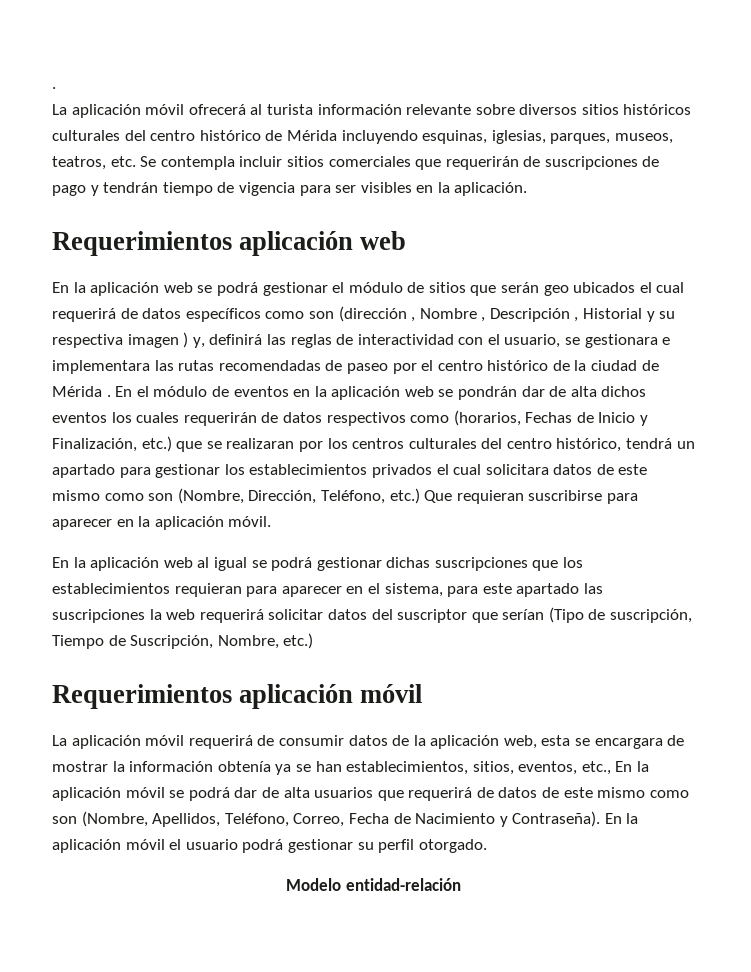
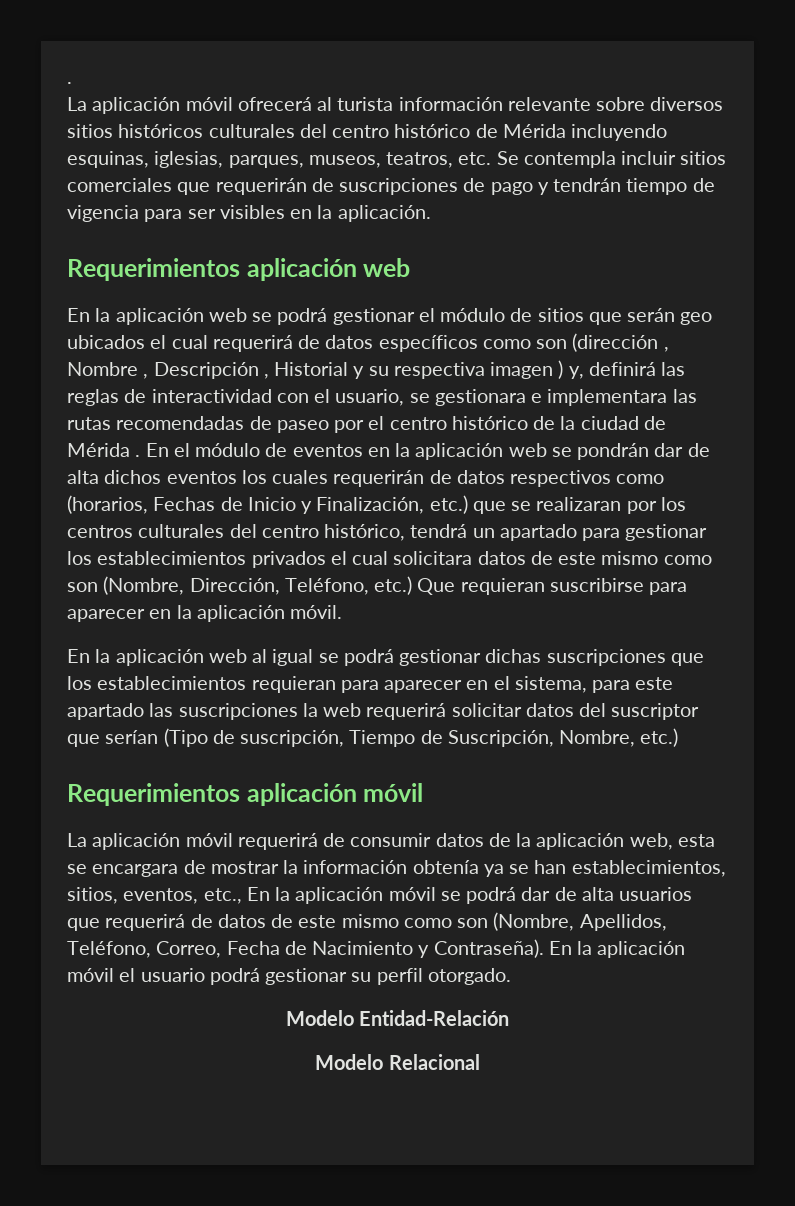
- Modelo entidad-relación
+ Modelo Entidad-Relación
+ Modelo Relacional

